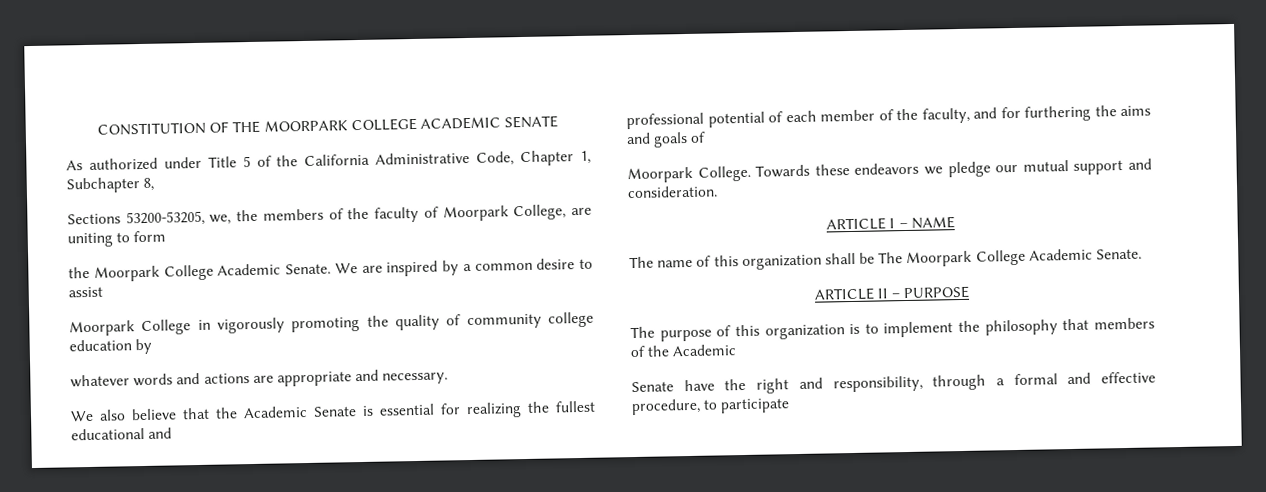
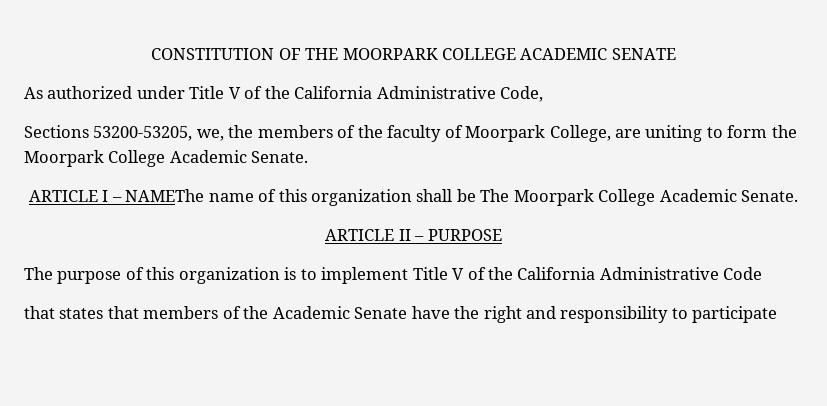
- As authorized under Title 5 of the California Administrative Code, Chapter 1, Subchapter 8,
+ As authorized under Title V of the California Administrative Code,
- Sections 53200-53205, we, the members of the faculty of Moorpark College, are uniting to form
- the Moorpark College Academic Senate. We are inspired by a common desire to assist
- Moorpark College in vigorously promoting the quality of community college education by
- whatever words and actions are appropriate and necessary.
- We also believe that the Academic Senate is essential for realizing the fullest educational and
- professional potential of each member of the faculty, and for furthering the aims and goals of
- Moorpark College. Towards these endeavors we pledge our mutual support and consideration.
+ Sections 53200-53205, we, the members of the faculty of Moorpark College, are uniting to form the Moorpark College Academic Senate.
- ARTICLE I – NAME
- The name of this organization shall be The Moorpark College Academic Senate.
+ ARTICLE I – NAMEThe name of this organization shall be The Moorpark College Academic Senate.
- The purpose of this organization is to implement the philosophy that members of the Academic
- Senate have the right and responsibility, through a formal and effective procedure, to participate
+ The purpose of this organization is to implement Title V of the California Administrative Code
+ that states that members of the Academic Senate have the right and responsibility to participate

